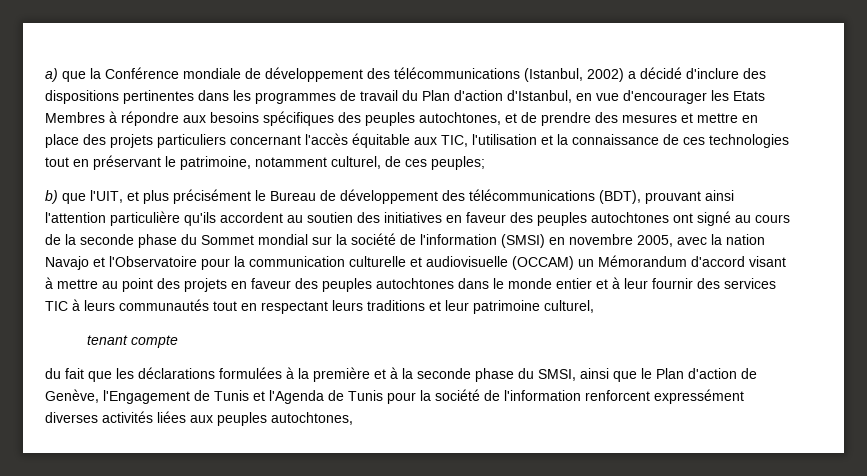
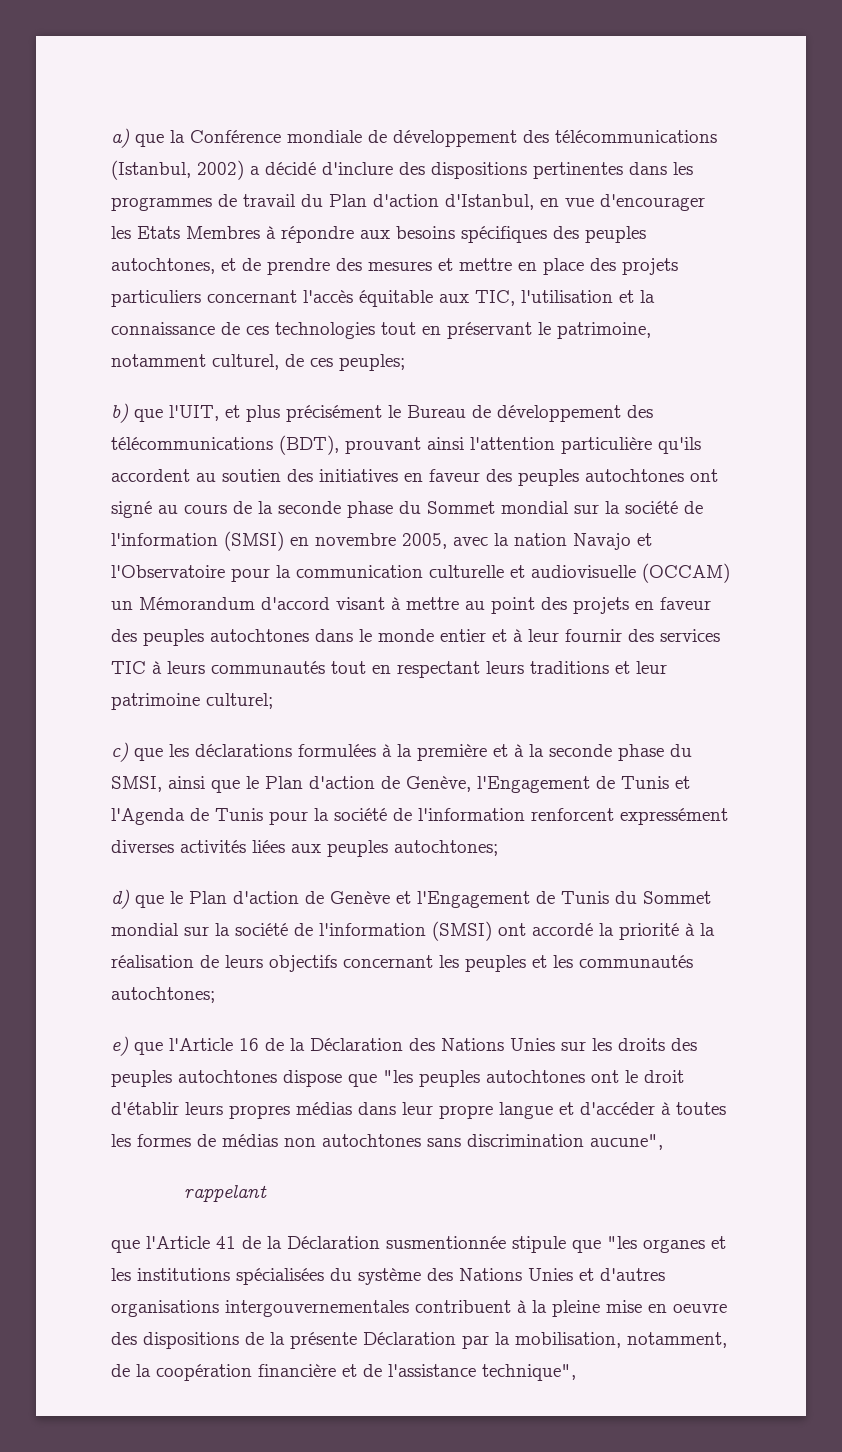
- b) que l'UIT, et plus précisément le Bureau de développement des télécommunications (BDT), prouvant ainsi l'attention particulière qu'ils accordent au soutien des initiatives en faveur des peuples autochtones ont signé au cours de la seconde phase du Sommet mondial sur la société de l'information (SMSI) en novembre 2005, avec la nation Navajo et l'Observatoire pour la communication culturelle et audiovisuelle (OCCAM) un Mémorandum d'accord visant à mettre au point des projets en faveur des peuples autochtones dans le monde entier et à leur fournir des services TIC à leurs communautés tout en respectant leurs traditions et leur patrimoine culturel,
- tenant compte
- du fait que les déclarations formulées à la première et à la seconde phase du SMSI, ainsi que le Plan d'action de Genève, l'Engagement de Tunis et l'Agenda de Tunis pour la société de l'information renforcent expressément diverses activités liées aux peuples autochtones,
+ b) que l'UIT, et plus précisément le Bureau de développement des télécommunications (BDT), prouvant ainsi l'attention particulière qu'ils accordent au soutien des initiatives en faveur des peuples autochtones ont signé au cours de la seconde phase du Sommet mondial sur la société de l'information (SMSI) en novembre 2005, avec la nation Navajo et l'Observatoire pour la communication culturelle et audiovisuelle (OCCAM) un Mémorandum d'accord visant à mettre au point des projets en faveur des peuples autochtones dans le monde entier et à leur fournir des services TIC à leurs communautés tout en respectant leurs traditions et leur patrimoine culturel;
+ c) que les déclarations formulées à la première et à la seconde phase du SMSI, ainsi que le Plan d'action de Genève, l'Engagement de Tunis et l'Agenda de Tunis pour la société de l'information renforcent expressément diverses activités liées aux peuples autochtones;
+ d) que le Plan d'action de Genève et l'Engagement de Tunis du Sommet mondial sur la société de l'information (SMSI) ont accordé la priorité à la réalisation de leurs objectifs concernant les peuples et les communautés autochtones;
+ e) que l'Article 16 de la Déclaration des Nations Unies sur les droits des peuples autochtones dispose que "les peuples autochtones ont le droit d'établir leurs propres médias dans leur propre langue et d'accéder à toutes les formes de médias non autochtones sans discrimination aucune",
+ rappelant
+ que l'Article 41 de la Déclaration susmentionnée stipule que "les organes et les institutions spécialisées du système des Nations Unies et d'autres organisations intergouvernementales contribuent à la pleine mise en oeuvre des dispositions de la présente Déclaration par la mobilisation, notamment, de la coopération financière et de l'assistance technique",

